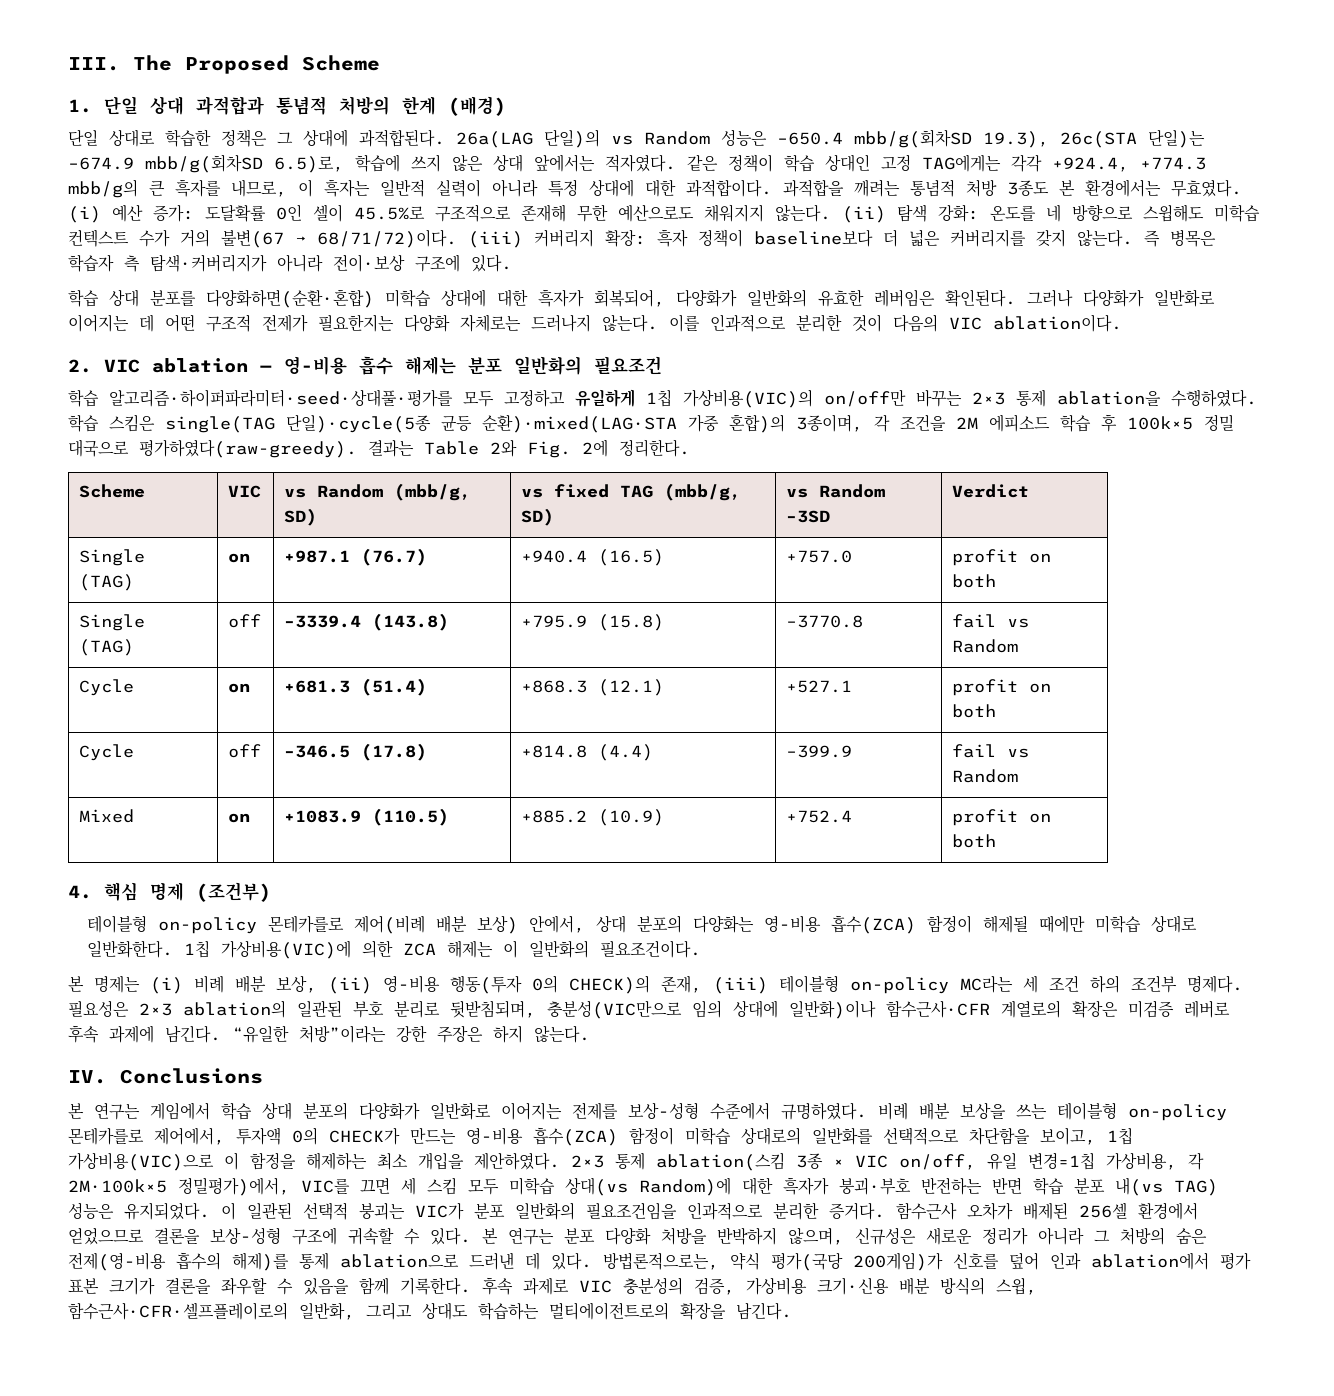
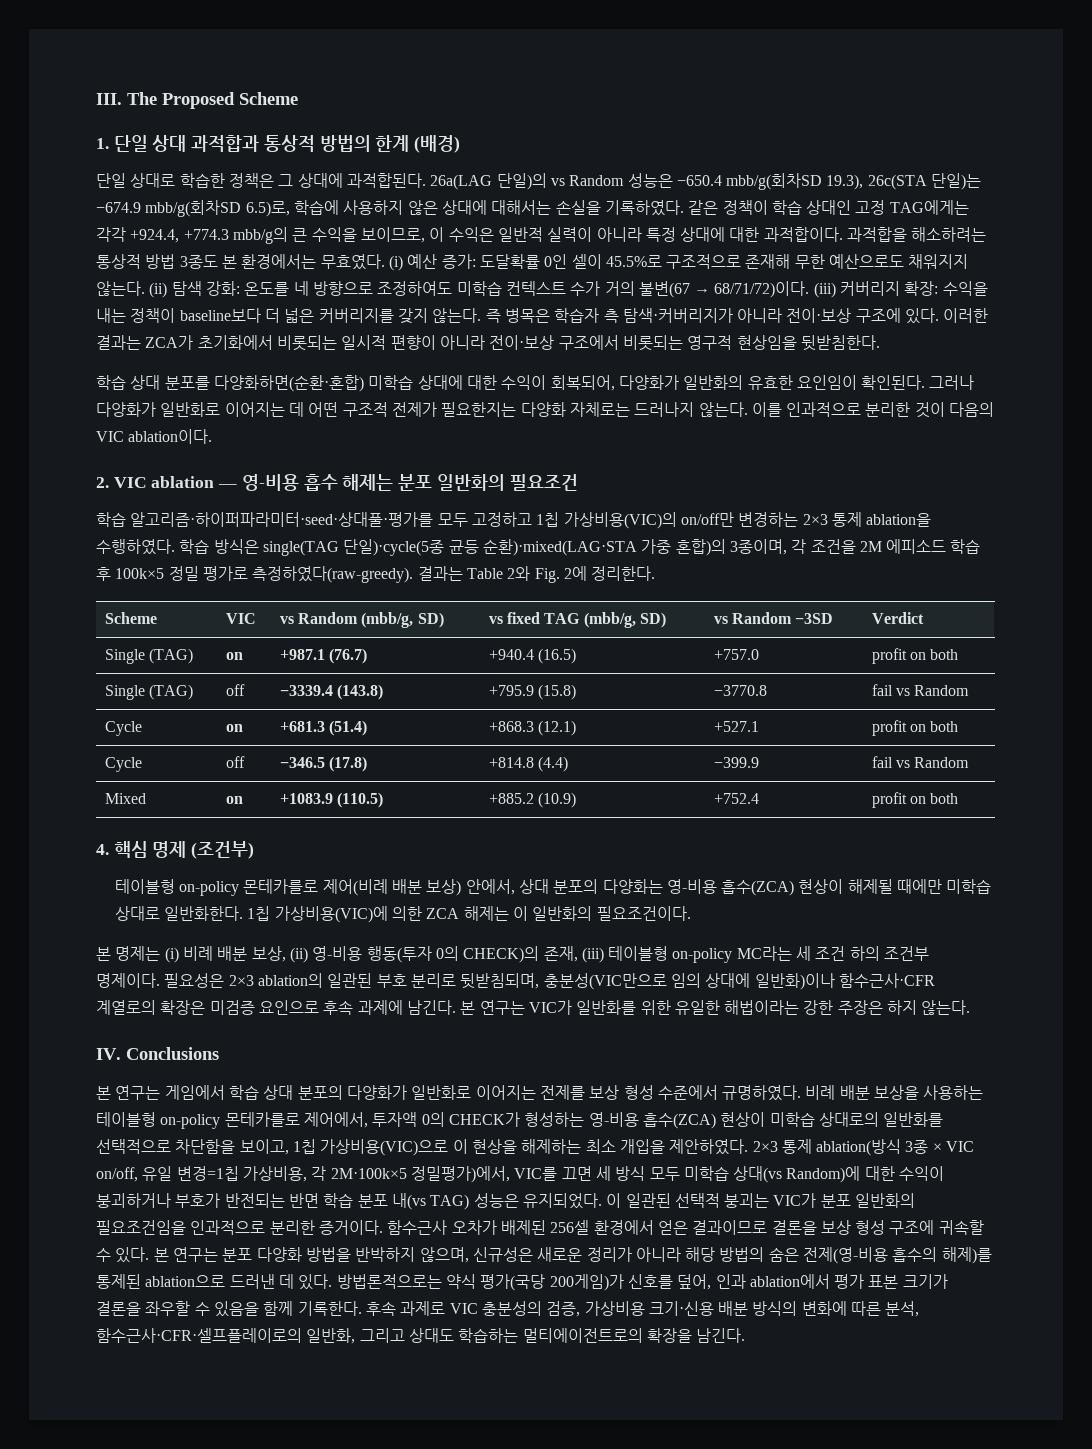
- 1. 단일 상대 과적합과 통념적 처방의 한계 (배경)
+ 1. 단일 상대 과적합과 통상적 방법의 한계 (배경)
- 26a(LAG 단일)의 vs Random 성능은 −650.4 mbb/g(회차SD 19.3), 26c(STA 단일)는 −674.9 mbb/g(회차SD 6.5)로, 학습에 쓰지 않은 상대 앞에서는 적자였다.
+ 26a(LAG 단일)의 vs Random 성능은 −650.4 mbb/g(회차SD 19.3), 26c(STA 단일)는 −674.9 mbb/g(회차SD 6.5)로, 학습에 사용하지 않은 상대에 대해서는 손실을 기록하였다.
- 같은 정책이 학습 상대인 고정 TAG에게는 각각 +924.4, +774.3 mbb/g의 큰 흑자를 내므로, 이 흑자는 일반적 실력이 아니라 특정 상대에 대한 과적합이다.
+ 같은 정책이 학습 상대인 고정 TAG에게는 각각 +924.4, +774.3 mbb/g의 큰 수익을 보이므로, 이 수익은 일반적 실력이 아니라 특정 상대에 대한 과적합이다.
- 과적합을 깨려는 통념적 처방 3종도 본 환경에서는 무효였다.
+ 과적합을 해소하려는 통상적 방법 3종도 본 환경에서는 무효였다.
- (ii) 탐색 강화: 온도를 네 방향으로 스윕해도 미학습 컨텍스트 수가 거의 불변(67 → 68/71/72)이다.
+ (ii) 탐색 강화: 온도를 네 방향으로 조정하여도 미학습 컨텍스트 수가 거의 불변(67 → 68/71/72)이다.
- (iii) 커버리지 확장: 흑자 정책이 baseline보다 더 넓은 커버리지를 갖지 않는다.
+ (iii) 커버리지 확장: 수익을 내는 정책이 baseline보다 더 넓은 커버리지를 갖지 않는다.
+ 이러한 결과는 ZCA가 초기화에서 비롯되는 일시적 편향이 아니라 전이·보상 구조에서 비롯되는 영구적 현상임을 뒷받침한다.
- 학습 상대 분포를 다양화하면(순환·혼합) 미학습 상대에 대한 흑자가 회복되어, 다양화가 일반화의 유효한 레버임은 확인된다.
+ 학습 상대 분포를 다양화하면(순환·혼합) 미학습 상대에 대한 수익이 회복되어, 다양화가 일반화의 유효한 요인임이 확인된다.
- 학습 알고리즘·하이퍼파라미터·seed·상대풀·평가를 모두 고정하고 유일하게 1칩 가상비용(VIC)의 on/off만 바꾸는 2×3 통제 ablation을 수행하였다.
+ 학습 알고리즘·하이퍼파라미터·seed·상대풀·평가를 모두 고정하고 1칩 가상비용(VIC)의 on/off만 변경하는 2×3 통제 ablation을 수행하였다.
- 학습 스킴은 single(TAG 단일)·cycle(5종 균등 순환)·mixed(LAG·STA 가중 혼합)의 3종이며, 각 조건을 2M 에피소드 학습 후 100k×5 정밀 대국으로 평가하였다(raw-greedy).
+ 학습 방식은 single(TAG 단일)·cycle(5종 균등 순환)·mixed(LAG·STA 가중 혼합)의 3종이며, 각 조건을 2M 에피소드 학습 후 100k×5 정밀 평가로 측정하였다(raw-greedy).
- 테이블형 on-policy 몬테카를로 제어(비례 배분 보상) 안에서, 상대 분포의 다양화는 영-비용 흡수(ZCA) 함정이 해제될 때에만 미학습 상대로 일반화한다.
+ 테이블형 on-policy 몬테카를로 제어(비례 배분 보상) 안에서, 상대 분포의 다양화는 영-비용 흡수(ZCA) 현상이 해제될 때에만 미학습 상대로 일반화한다.
- 본 명제는 (i) 비례 배분 보상, (ii) 영-비용 행동(투자 0의 CHECK)의 존재, (iii) 테이블형 on-policy MC라는 세 조건 하의 조건부 명제다.
+ 본 명제는 (i) 비례 배분 보상, (ii) 영-비용 행동(투자 0의 CHECK)의 존재, (iii) 테이블형 on-policy MC라는 세 조건 하의 조건부 명제이다.
- 필요성은 2×3 ablation의 일관된 부호 분리로 뒷받침되며, 충분성(VIC만으로 임의 상대에 일반화)이나 함수근사·CFR 계열로의 확장은 미검증 레버로 후속 과제에 남긴다.
+ 필요성은 2×3 ablation의 일관된 부호 분리로 뒷받침되며, 충분성(VIC만으로 임의 상대에 일반화)이나 함수근사·CFR 계열로의 확장은 미검증 요인으로 후속 과제에 남긴다.
- “유일한 처방”이라는 강한 주장은 하지 않는다.
+ 본 연구는 VIC가 일반화를 위한 유일한 해법이라는 강한 주장은 하지 않는다.
- 본 연구는 게임에서 학습 상대 분포의 다양화가 일반화로 이어지는 전제를 보상-성형 수준에서 규명하였다.
+ 본 연구는 게임에서 학습 상대 분포의 다양화가 일반화로 이어지는 전제를 보상 형성 수준에서 규명하였다.
- 비례 배분 보상을 쓰는 테이블형 on-policy 몬테카를로 제어에서, 투자액 0의 CHECK가 만드는 영-비용 흡수(ZCA) 함정이 미학습 상대로의 일반화를 선택적으로 차단함을 보이고, 1칩 가상비용(VIC)으로 이 함정을 해제하는 최소 개입을 제안하였다.
+ 비례 배분 보상을 사용하는 테이블형 on-policy 몬테카를로 제어에서, 투자액 0의 CHECK가 형성하는 영-비용 흡수(ZCA) 현상이 미학습 상대로의 일반화를 선택적으로 차단함을 보이고, 1칩 가상비용(VIC)으로 이 현상을 해제하는 최소 개입을 제안하였다.
- 2×3 통제 ablation(스킴 3종 × VIC on/off, 유일 변경=1칩 가상비용, 각 2M·100k×5 정밀평가)에서, VIC를 끄면 세 스킴 모두 미학습 상대(vs Random)에 대한 흑자가 붕괴·부호 반전하는 반면 학습 분포 내(vs TAG) 성능은 유지되었다.
+ 2×3 통제 ablation(방식 3종 × VIC on/off, 유일 변경=1칩 가상비용, 각 2M·100k×5 정밀평가)에서, VIC를 끄면 세 방식 모두 미학습 상대(vs Random)에 대한 수익이 붕괴하거나 부호가 반전되는 반면 학습 분포 내(vs TAG) 성능은 유지되었다.
- 이 일관된 선택적 붕괴는 VIC가 분포 일반화의 필요조건임을 인과적으로 분리한 증거다.
+ 이 일관된 선택적 붕괴는 VIC가 분포 일반화의 필요조건임을 인과적으로 분리한 증거이다.
- 함수근사 오차가 배제된 256셀 환경에서 얻었으므로 결론을 보상-성형 구조에 귀속할 수 있다.
+ 함수근사 오차가 배제된 256셀 환경에서 얻은 결과이므로 결론을 보상 형성 구조에 귀속할 수 있다.
- 본 연구는 분포 다양화 처방을 반박하지 않으며, 신규성은 새로운 정리가 아니라 그 처방의 숨은 전제(영-비용 흡수의 해제)를 통제 ablation으로 드러낸 데 있다.
+ 본 연구는 분포 다양화 방법을 반박하지 않으며, 신규성은 새로운 정리가 아니라 해당 방법의 숨은 전제(영-비용 흡수의 해제)를 통제된 ablation으로 드러낸 데 있다.
- 방법론적으로는, 약식 평가(국당 200게임)가 신호를 덮어 인과 ablation에서 평가 표본 크기가 결론을 좌우할 수 있음을 함께 기록한다.
+ 방법론적으로는 약식 평가(국당 200게임)가 신호를 덮어, 인과 ablation에서 평가 표본 크기가 결론을 좌우할 수 있음을 함께 기록한다.
- 후속 과제로 VIC 충분성의 검증, 가상비용 크기·신용 배분 방식의 스윕, 함수근사·CFR·셀프플레이로의 일반화, 그리고 상대도 학습하는 멀티에이전트로의 확장을 남긴다.
+ 후속 과제로 VIC 충분성의 검증, 가상비용 크기·신용 배분 방식의 변화에 따른 분석, 함수근사·CFR·셀프플레이로의 일반화, 그리고 상대도 학습하는 멀티에이전트로의 확장을 남긴다.

